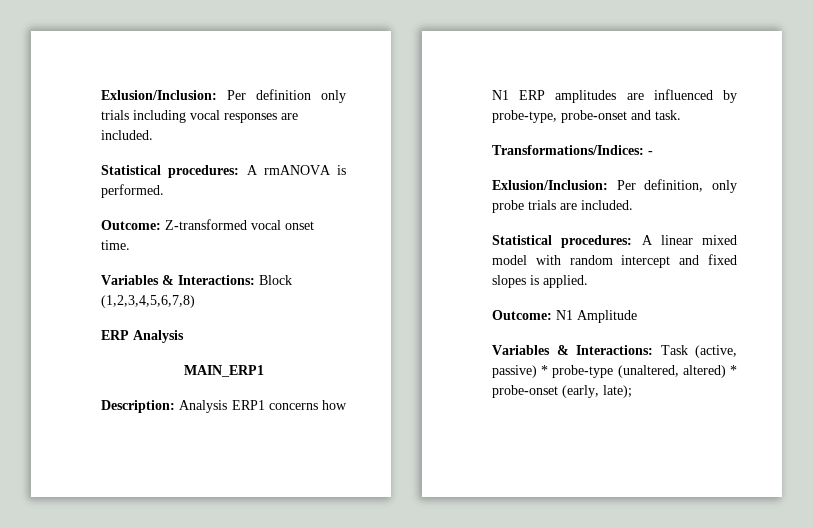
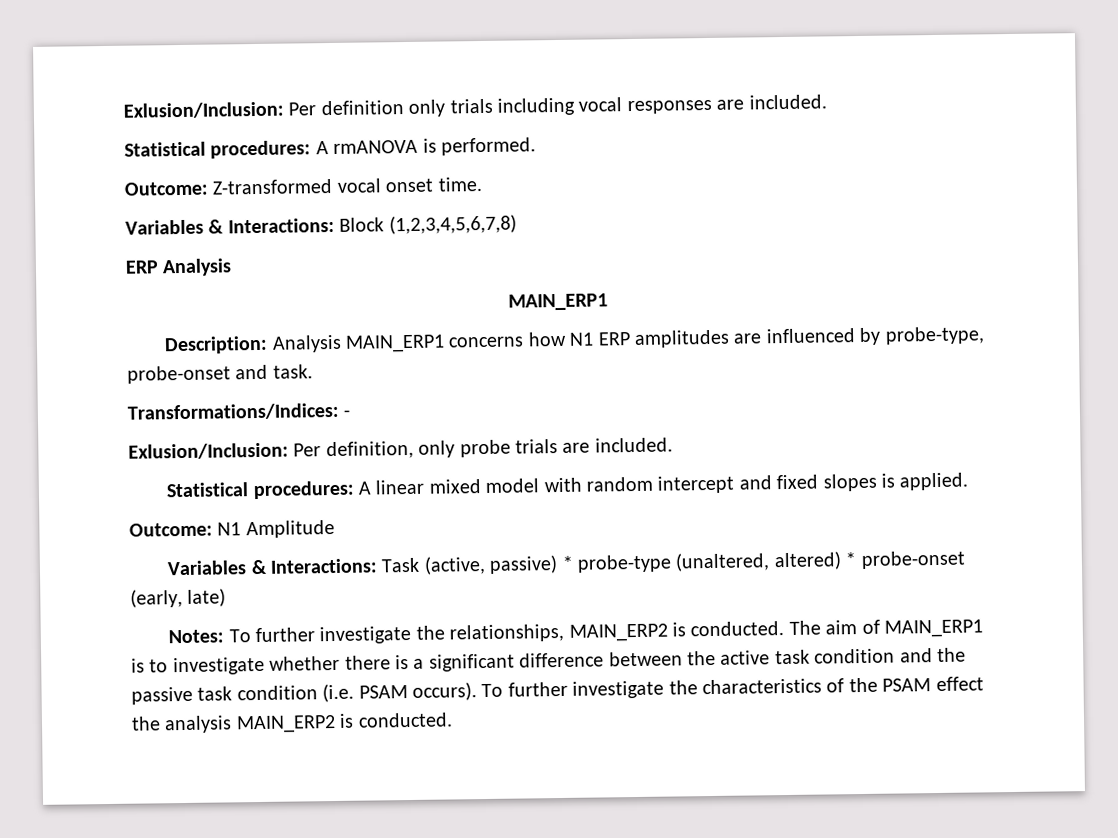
- Description: Analysis ERP1 concerns how N1 ERP amplitudes are influenced by probe-type, probe-onset and task.
+ Description: Analysis MAIN_ERP1 concerns how N1 ERP amplitudes are influenced by probe-type, probe-onset and task.
- Variables & Interactions: Task (active, passive) * probe-type (unaltered, altered) * probe-onset (early, late);
+ Variables & Interactions: Task (active, passive) * probe-type (unaltered, altered) * probe-onset (early, late)
+ Notes: To further investigate the relationships, MAIN_ERP2 is conducted. The aim of MAIN_ERP1 is to investigate whether there is a significant difference between the active task condition and the passive task condition (i.e. PSAM occurs). To further investigate the characteristics of the PSAM effect the analysis MAIN_ERP2 is conducted.

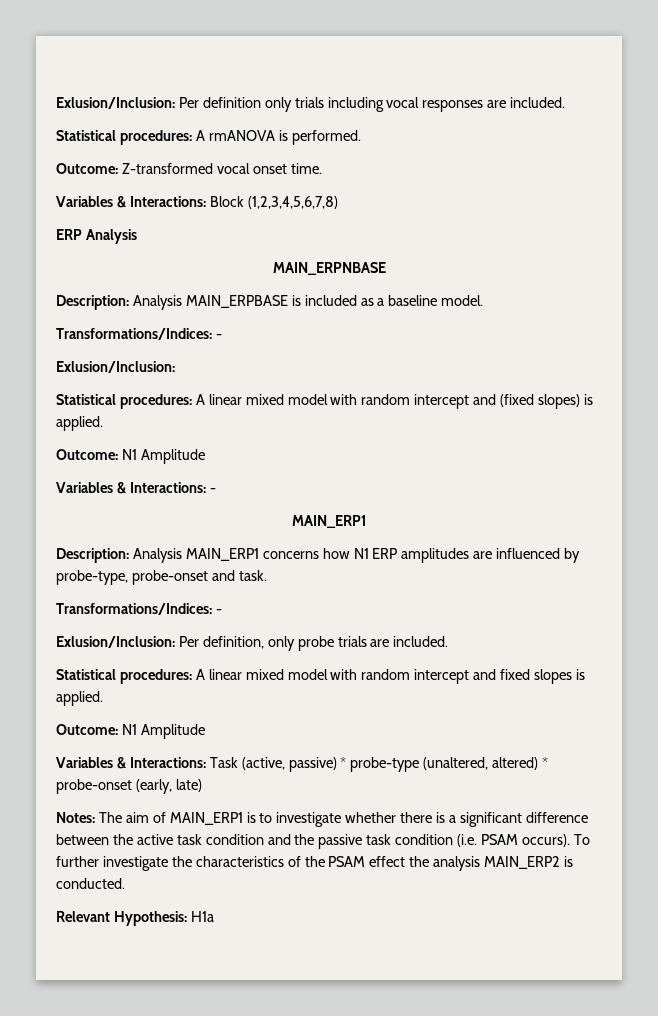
+ MAIN_ERPNBASE
+ Description: Analysis MAIN_ERPBASE is included as a baseline model.
+ Transformations/Indices: -
+ Exlusion/Inclusion:
+ Statistical procedures: A linear mixed model with random intercept and (fixed slopes) is applied.
+ Outcome: N1 Amplitude
+ Variables & Interactions: -
- Notes: To further investigate the relationships, MAIN_ERP2 is conducted. The aim of MAIN_ERP1 is to investigate whether there is a significant difference between the active task condition and the passive task condition (i.e. PSAM occurs).
+ Notes: The aim of MAIN_ERP1 is to investigate whether there is a significant difference between the active task condition and the passive task condition (i.e. PSAM occurs).
+ Relevant Hypothesis: H1a

